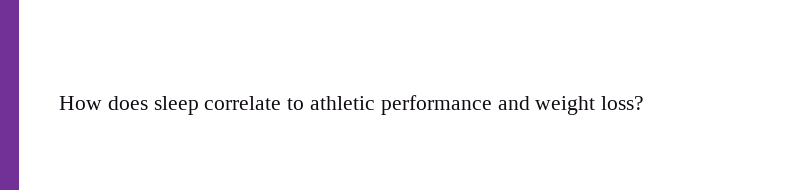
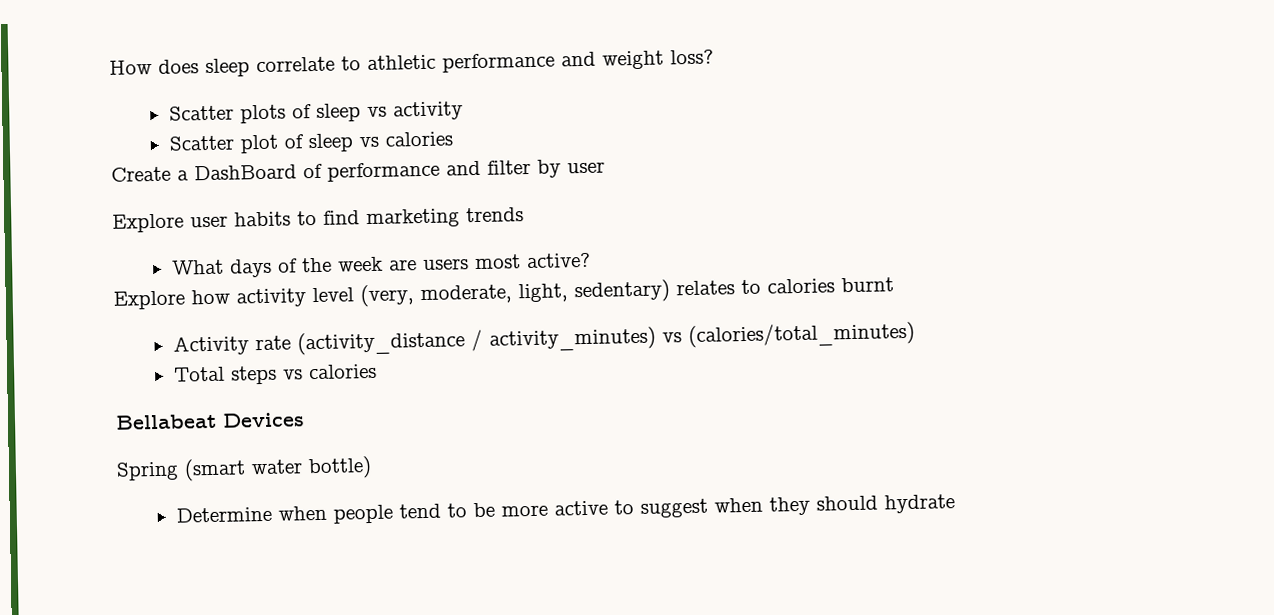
+ Scatter plots of sleep vs activity
+ Scatter plot of sleep vs calories
+ Create a DashBoard of performance and filter by user
+ Explore user habits to find marketing trends
+ What days of the week are users most active?
+ Explore how activity level (very, moderate, light, sedentary) relates to calories burnt
+ Activity rate (activity_distance / activity_minutes) vs (calories/total_minutes)
+ Total steps vs calories
+ Bellabeat Devices
+ Spring (smart water bottle)
+ Determine when people tend to be more active to suggest when they should hydrate

